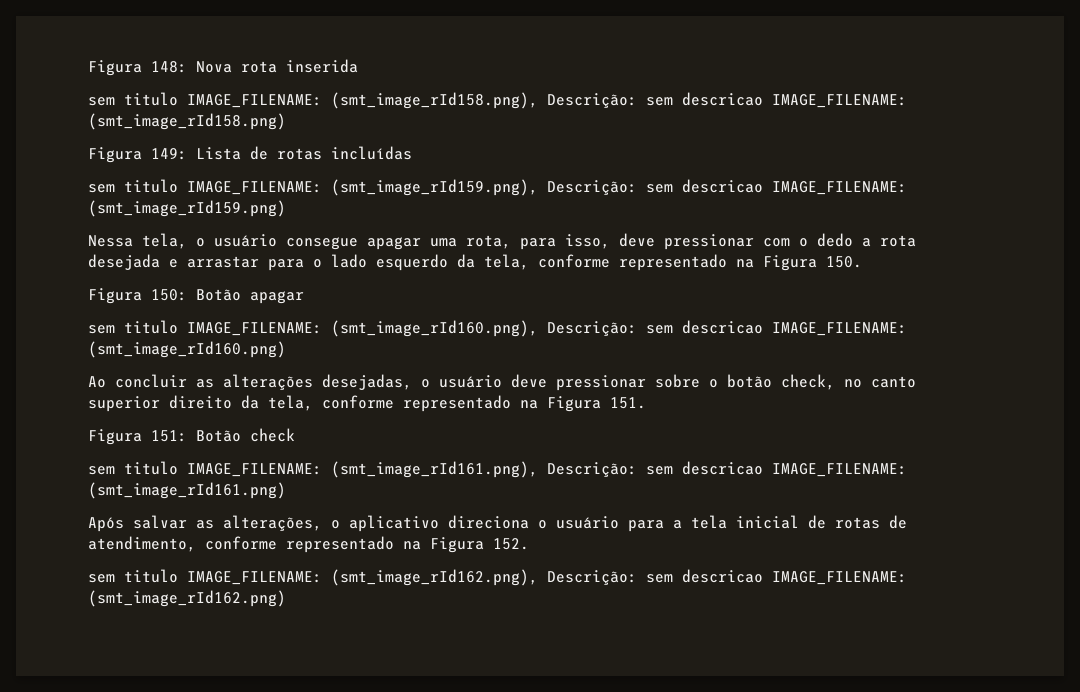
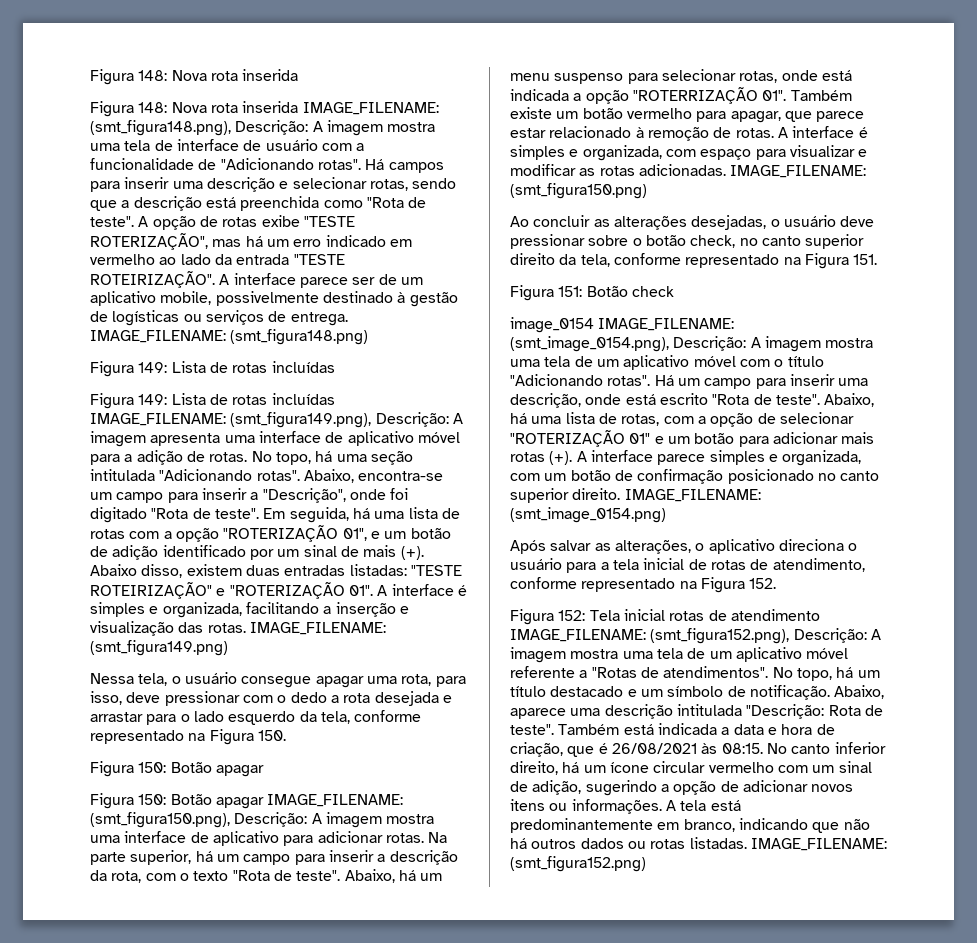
- sem titulo IMAGE_FILENAME: (smt_image_rId158.png), Descrição: sem descricao IMAGE_FILENAME: (smt_image_rId158.png)
+ Figura 148: Nova rota inserida IMAGE_FILENAME: (smt_figura148.png), Descrição: A imagem mostra uma tela de interface de usuário com a funcionalidade de "Adicionando rotas". Há campos para inserir uma descrição e selecionar rotas, sendo que a descrição está preenchida como "Rota de teste". A opção de rotas exibe "TESTE ROTERIZAÇÃO", mas há um erro indicado em vermelho ao lado da entrada "TESTE ROTEIRIZAÇÃO". A interface parece ser de um aplicativo mobile, possivelmente destinado à gestão de logísticas ou serviços de entrega. IMAGE_FILENAME: (smt_figura148.png)
- sem titulo IMAGE_FILENAME: (smt_image_rId159.png), Descrição: sem descricao IMAGE_FILENAME: (smt_image_rId159.png)
+ Figura 149: Lista de rotas incluídas IMAGE_FILENAME: (smt_figura149.png), Descrição: A imagem apresenta uma interface de aplicativo móvel para a adição de rotas. No topo, há uma seção intitulada "Adicionando rotas". Abaixo, encontra-se um campo para inserir a "Descrição", onde foi digitado "Rota de teste". Em seguida, há uma lista de rotas com a opção "ROTERIZAÇÃO 01", e um botão de adição identificado por um sinal de mais (+). Abaixo disso, existem duas entradas listadas: "TESTE ROTEIRIZAÇÃO" e "ROTERIZAÇÃO 01". A interface é simples e organizada, facilitando a inserção e visualização das rotas. IMAGE_FILENAME: (smt_figura149.png)
- sem titulo IMAGE_FILENAME: (smt_image_rId160.png), Descrição: sem descricao IMAGE_FILENAME: (smt_image_rId160.png)
+ Figura 150: Botão apagar IMAGE_FILENAME: (smt_figura150.png), Descrição: A imagem mostra uma interface de aplicativo para adicionar rotas. Na parte superior, há um campo para inserir a descrição da rota, com o texto "Rota de teste". Abaixo, há um menu suspenso para selecionar rotas, onde está indicada a opção "ROTERRIZAÇÃO 01". Também existe um botão vermelho para apagar, que parece estar relacionado à remoção de rotas. A interface é simples e organizada, com espaço para visualizar e modificar as rotas adicionadas. IMAGE_FILENAME: (smt_figura150.png)
- sem titulo IMAGE_FILENAME: (smt_image_rId161.png), Descrição: sem descricao IMAGE_FILENAME: (smt_image_rId161.png)
+ image_0154 IMAGE_FILENAME: (smt_image_0154.png), Descrição: A imagem mostra uma tela de um aplicativo móvel com o título "Adicionando rotas". Há um campo para inserir uma descrição, onde está escrito "Rota de teste". Abaixo, há uma lista de rotas, com a opção de selecionar "ROTERIZAÇÃO 01" e um botão para adicionar mais rotas (+). A interface parece simples e organizada, com um botão de confirmação posicionado no canto superior direito. IMAGE_FILENAME: (smt_image_0154.png)
- sem titulo IMAGE_FILENAME: (smt_image_rId162.png), Descrição: sem descricao IMAGE_FILENAME: (smt_image_rId162.png)
+ Figura 152: Tela inicial rotas de atendimento IMAGE_FILENAME: (smt_figura152.png), Descrição: A imagem mostra uma tela de um aplicativo móvel referente a "Rotas de atendimentos". No topo, há um título destacado e um símbolo de notificação. Abaixo, aparece uma descrição intitulada "Descrição: Rota de teste". Também está indicada a data e hora de criação, que é 26/08/2021 às 08:15. No canto inferior direito, há um ícone circular vermelho com um sinal de adição, sugerindo a opção de adicionar novos itens ou informações. A tela está predominantemente em branco, indicando que não há outros dados ou rotas listadas. IMAGE_FILENAME: (smt_figura152.png)

